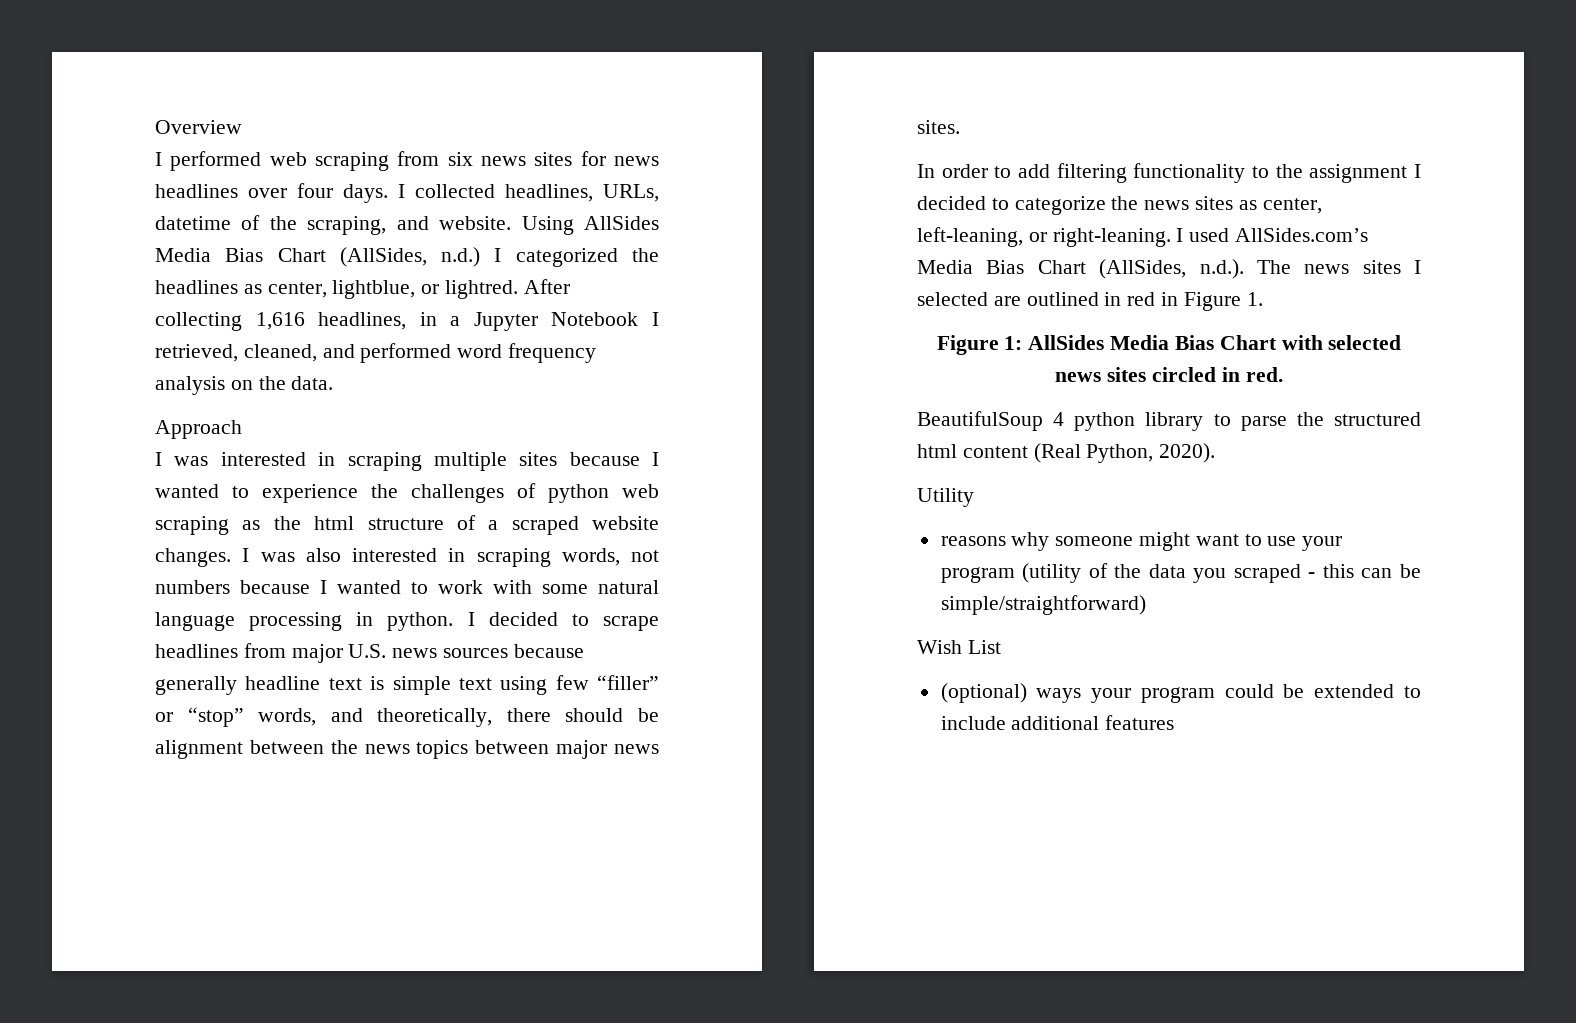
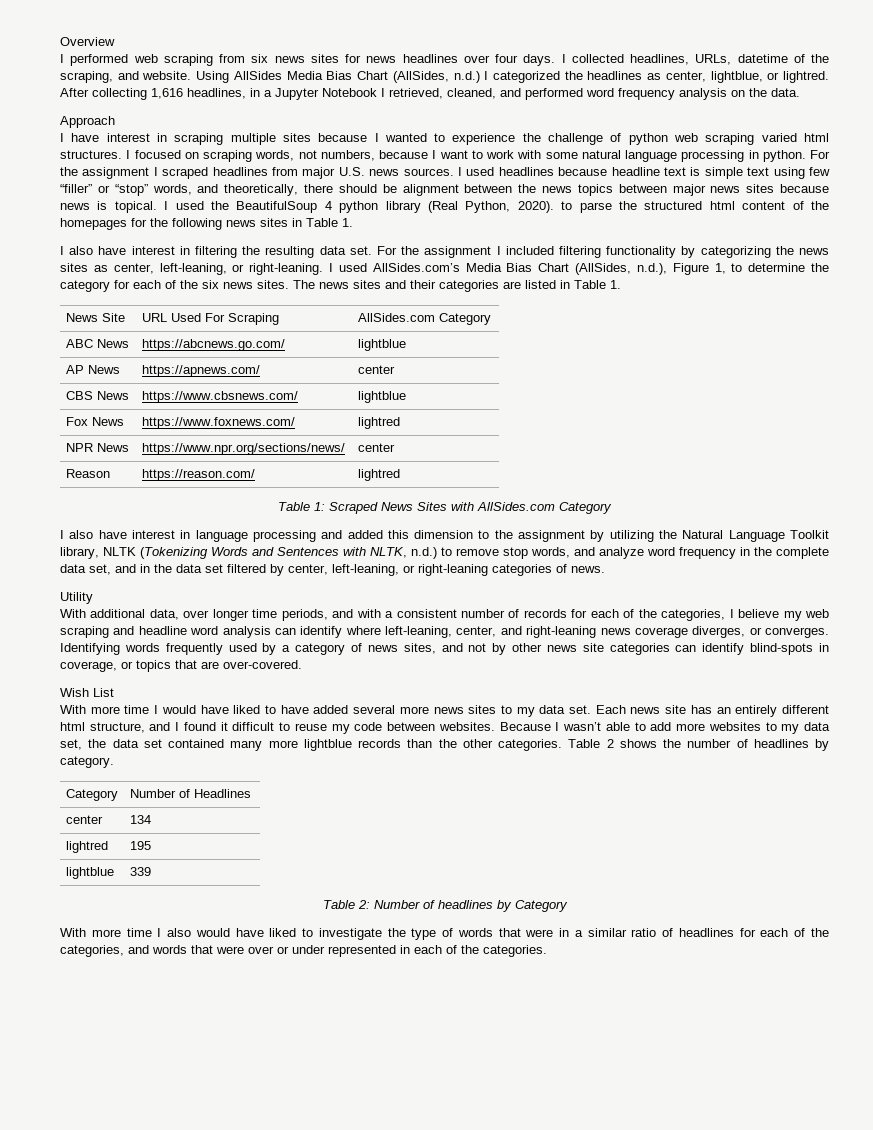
- I was interested in scraping multiple sites because I wanted to experience the challenges of python web scraping as the html structure of a scraped website changes. I was also interested in scraping words, not numbers because I wanted to work with some natural language processing in python.
+ I have interest in scraping multiple sites because I wanted to experience the challenge of python web scraping varied html structures. I focused on scraping words, not numbers, because I want to work with some natural language processing in python.
- I decided to scrape headlines from major U.S. news sources because generally headline text is simple text using few “filler” or “stop” words, and theoretically, there should be alignment between the news topics between major news sites.
- In order to add filtering functionality to the assignment I decided to categorize the news sites as center, left-leaning, or right-leaning.
+ For the assignment I scraped headlines from major U.S. news sources. I used headlines because headline text is simple text using few “filler” or “stop” words, and theoretically, there should be alignment between the news topics between major news sites because news is topical. I used the BeautifulSoup 4 python library (Real Python, 2020). to parse the structured html content of the homepages for the following news sites in Table 1.
+ I also have interest in filtering the resulting data set. For the assignment I included filtering functionality by categorizing the news sites as center, left-leaning, or right-leaning.
- I used AllSides.com’s Media Bias Chart (AllSides, n.d.). The news sites I selected are outlined in red in Figure 1.
- Figure 1: AllSides Media Bias Chart with selected news sites circled in red.
- BeautifulSoup 4 python library to parse the structured html content (Real Python, 2020).
+ I used AllSides.com’s Media Bias Chart (AllSides, n.d.), Figure 1, to determine the category for each of the six news sites. The news sites and their categories are listed in Table 1.
+ News Site | URL Used For Scraping | AllSides.com Category
+ ABC News | https://abcnews.go.com/ | lightblue
+ AP News | https://apnews.com/ | center
+ CBS News | https://www.cbsnews.com/ | lightblue
+ Fox News | https://www.foxnews.com/ | lightred
+ NPR News | https://www.npr.org/sections/news/ | center
+ Reason | https://reason.com/ | lightred
+ Table 1: Scraped News Sites with AllSides.com Category
+ I also have interest in language processing and added this dimension to the assignment by utilizing the Natural Language Toolkit library, NLTK (Tokenizing Words and Sentences with NLTK, n.d.) to remove stop words, and analyze word frequency in the complete data set, and in the data set filtered by center, left-leaning, or right-leaning categories of news.
  Utility
- reasons why someone might want to use your program (utility of the data you scraped - this can be simple/straightforward)
+ With additional data, over longer time periods, and with a consistent number of records for each of the categories, I believe my web scraping and headline word analysis can identify where left-leaning, center, and right-leaning news coverage diverges, or converges. Identifying words frequently used by a category of news sites, and not by other news site categories can identify blind-spots in coverage, or topics that are over-covered.
  Wish List
- (optional) ways your program could be extended to include additional features
+ With more time I would have liked to have added several more news sites to my data set. Each news site has an entirely different html structure, and I found it difficult to reuse my code between websites. Because I wasn’t able to add more websites to my data set, the data set contained many more lightblue records than the other categories. Table 2 shows the number of headlines by category.
+ Category | Number of Headlines
+ center | 134
+ lightred | 195
+ lightblue | 339
+ Table 2: Number of headlines by Category
+ With more time I also would have liked to investigate the type of words that were in a similar ratio of headlines for each of the categories, and words that were over or under represented in each of the categories.

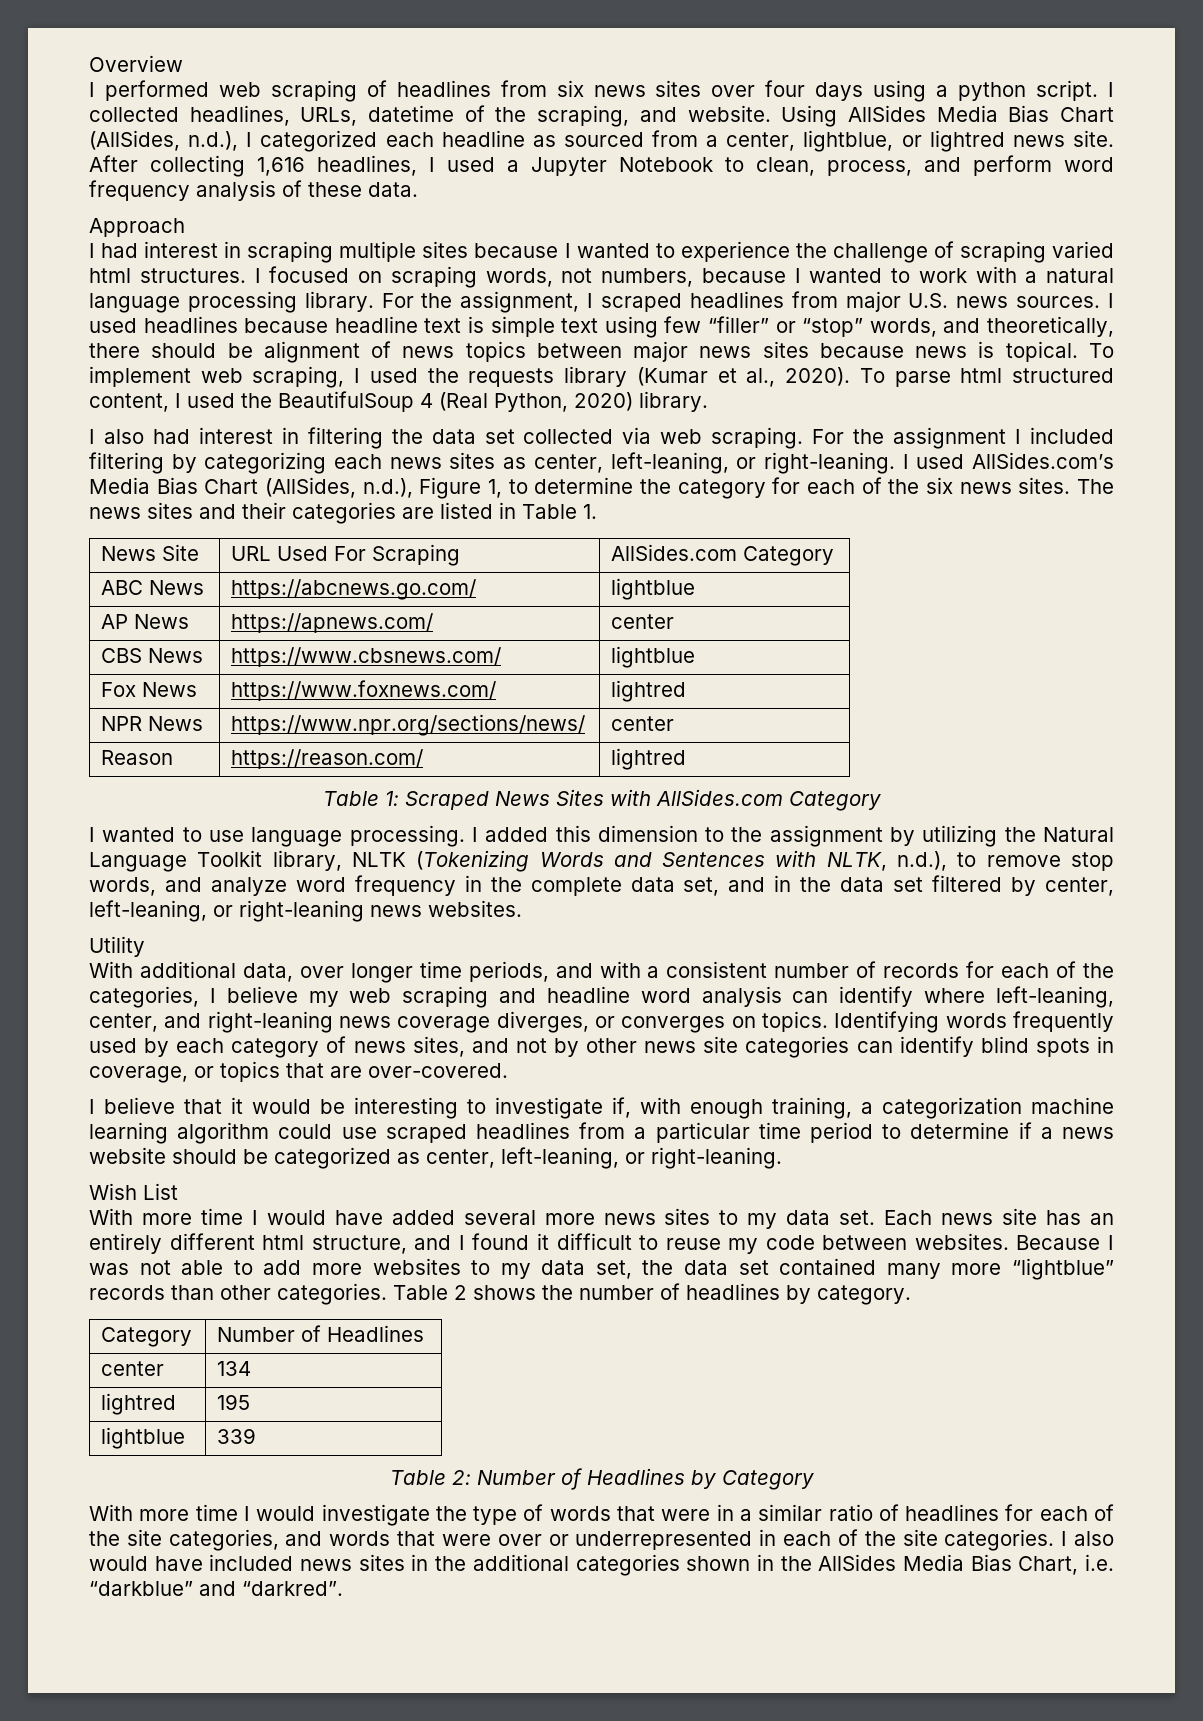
- I performed web scraping from six news sites for news headlines over four days.
+ I performed web scraping of headlines from six news sites over four days using a python script.
- Using AllSides Media Bias Chart (AllSides, n.d.) I categorized the headlines as center, lightblue, or lightred.
+ Using AllSides Media Bias Chart (AllSides, n.d.), I categorized each headline as sourced from a center, lightblue, or lightred news site.
- After collecting 1,616 headlines, in a Jupyter Notebook I retrieved, cleaned, and performed word frequency analysis on the data.
+ After collecting 1,616 headlines, I used a Jupyter Notebook to clean, process, and perform word frequency analysis of these data.
- I have interest in scraping multiple sites because I wanted to experience the challenge of python web scraping varied html structures.
+ I had interest in scraping multiple sites because I wanted to experience the challenge of scraping varied html structures.
- I focused on scraping words, not numbers, because I want to work with some natural language processing in python. For the assignment I scraped headlines from major U.S. news sources.
+ I focused on scraping words, not numbers, because I wanted to work with a natural language processing library. For the assignment, I scraped headlines from major U.S. news sources.
- I used headlines because headline text is simple text using few “filler” or “stop” words, and theoretically, there should be alignment between the news topics between major news sites because news is topical.
+ I used headlines because headline text is simple text using few “filler” or “stop” words, and theoretically, there should be alignment of news topics between major news sites because news is topical.
- I used the BeautifulSoup 4 python library (Real Python, 2020). to parse the structured html content of the homepages for the following news sites in Table 1.
- I also have interest in filtering the resulting data set.
+ To implement web scraping, I used the requests library (Kumar et al., 2020). To parse html structured content, I used the BeautifulSoup 4 (Real Python, 2020) library.
+ I also had interest in filtering the data set collected via web scraping.
- For the assignment I included filtering functionality by categorizing the news sites as center, left-leaning, or right-leaning.
+ For the assignment I included filtering by categorizing each news sites as center, left-leaning, or right-leaning.
- I also have interest in language processing and added this dimension to the assignment by utilizing the Natural Language Toolkit library, NLTK (Tokenizing Words and Sentences with NLTK, n.d.) to remove stop words, and analyze word frequency in the complete data set, and in the data set filtered by center, left-leaning, or right-leaning categories of news.
+ I wanted to use language processing. I added this dimension to the assignment by utilizing the Natural Language Toolkit library, NLTK (Tokenizing Words and Sentences with NLTK, n.d.), to remove stop words, and analyze word frequency in the complete data set, and in the data set filtered by center, left-leaning, or right-leaning news websites.
- With additional data, over longer time periods, and with a consistent number of records for each of the categories, I believe my web scraping and headline word analysis can identify where left-leaning, center, and right-leaning news coverage diverges, or converges.
+ With additional data, over longer time periods, and with a consistent number of records for each of the categories, I believe my web scraping and headline word analysis can identify where left-leaning, center, and right-leaning news coverage diverges, or converges on topics.
- Identifying words frequently used by a category of news sites, and not by other news site categories can identify blind-spots in coverage, or topics that are over-covered.
+ Identifying words frequently used by each category of news sites, and not by other news site categories can identify blind spots in coverage, or topics that are over-covered.
+ I believe that it would be interesting to investigate if, with enough training, a categorization machine learning algorithm could use scraped headlines from a particular time period to determine if a news website should be categorized as center, left-leaning, or right-leaning.
- With more time I would have liked to have added several more news sites to my data set.
+ With more time I would have added several more news sites to my data set.
- Because I wasn’t able to add more websites to my data set, the data set contained many more lightblue records than the other categories.
+ Because I was not able to add more websites to my data set, the data set contained many more “lightblue” records than other categories.
- Table 2: Number of headlines by Category
+ Table 2: Number of Headlines by Category
- With more time I also would have liked to investigate the type of words that were in a similar ratio of headlines for each of the categories, and words that were over or under represented in each of the categories.
+ With more time I would investigate the type of words that were in a similar ratio of headlines for each of the site categories, and words that were over or underrepresented in each of the site categories. I also would have included news sites in the additional categories shown in the AllSides Media Bias Chart, i.e. “darkblue” and “darkred”.

